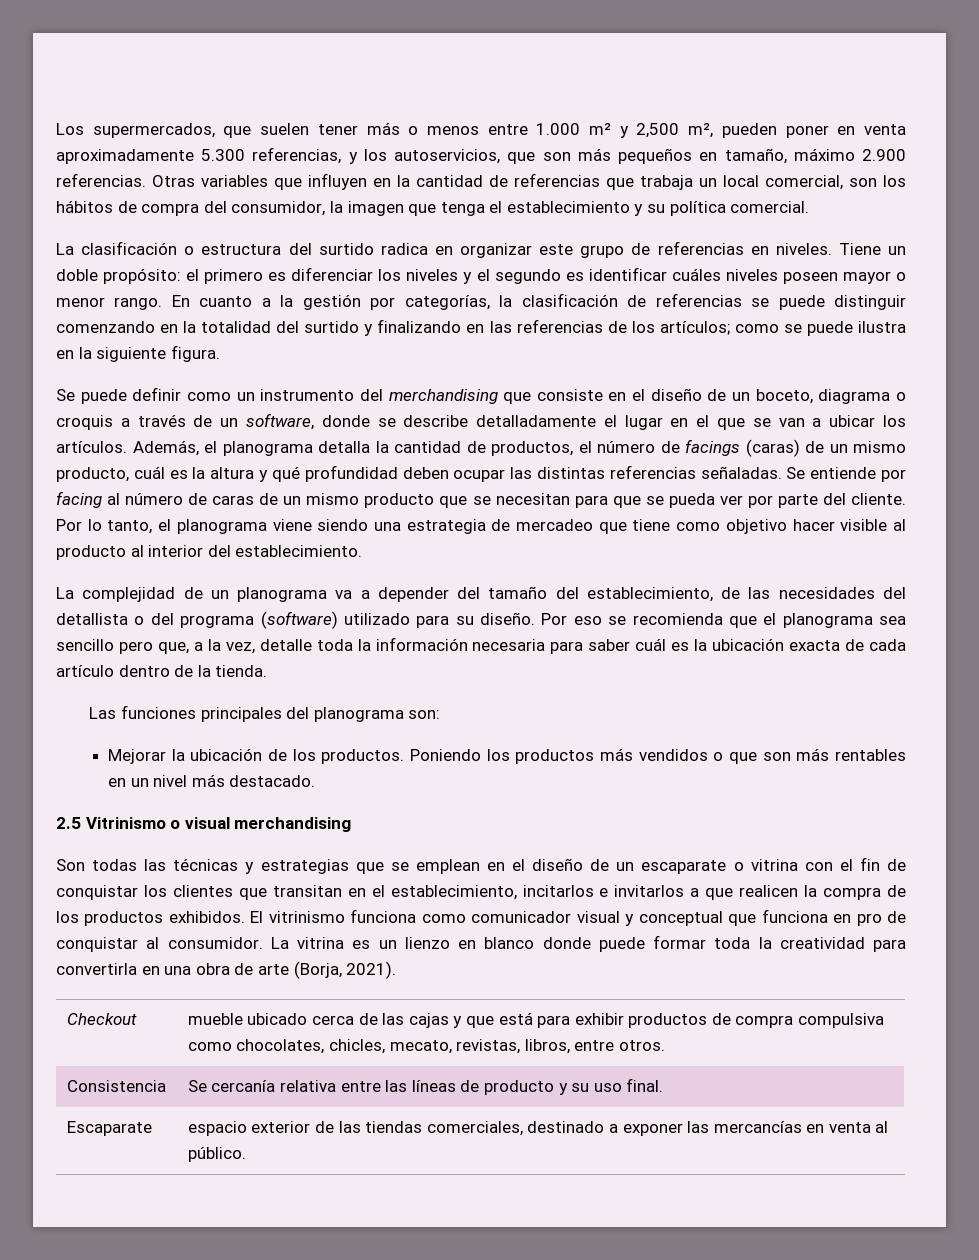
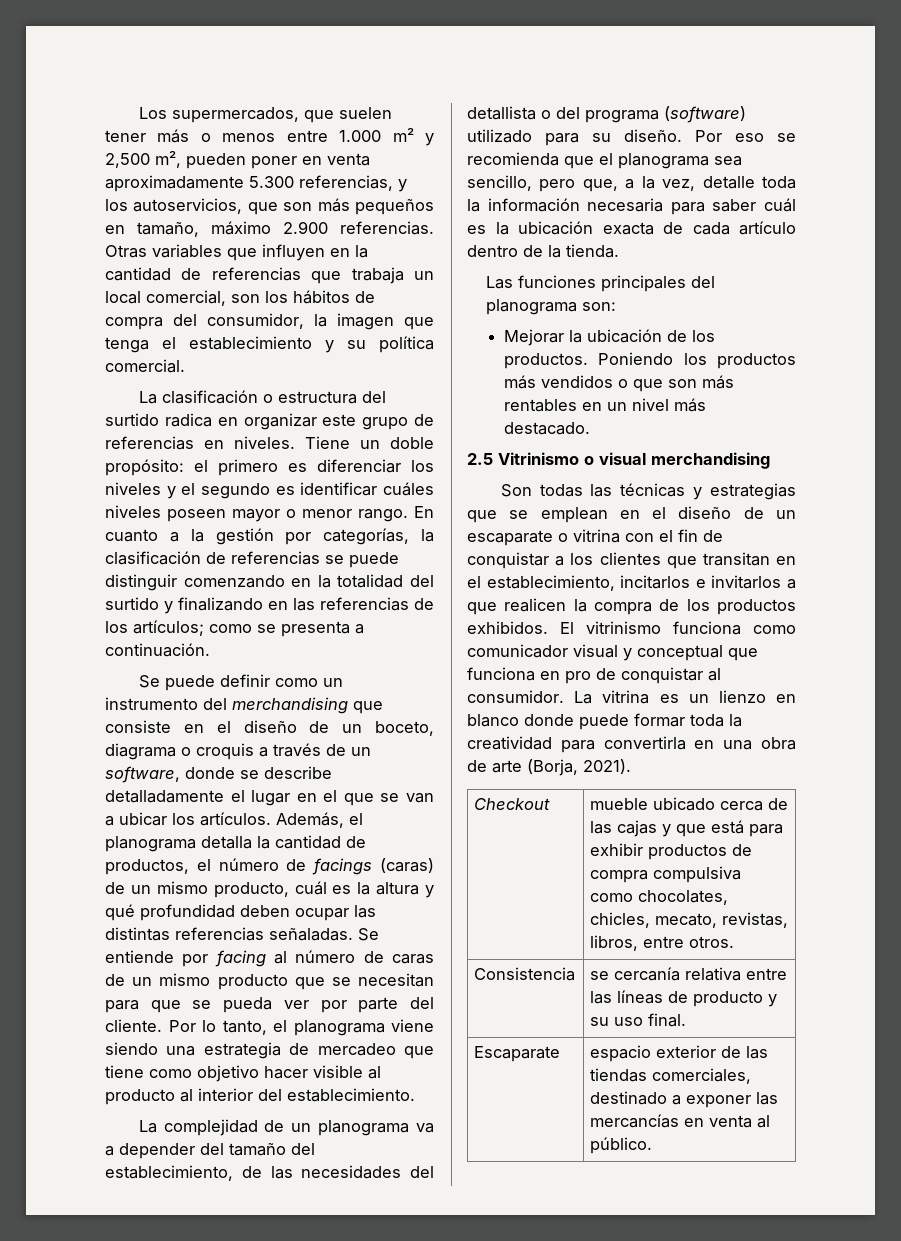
- En cuanto a la gestión por categorías, la clasificación de referencias se puede distinguir comenzando en la totalidad del surtido y finalizando en las referencias de los artículos; como se puede ilustra en la siguiente figura.
+ En cuanto a la gestión por categorías, la clasificación de referencias se puede distinguir comenzando en la totalidad del surtido y finalizando en las referencias de los artículos; como se presenta a continuación.
- Por eso se recomienda que el planograma sea sencillo pero que, a la vez, detalle toda la información necesaria para saber cuál es la ubicación exacta de cada artículo dentro de la tienda.
+ Por eso se recomienda que el planograma sea sencillo, pero que, a la vez, detalle toda la información necesaria para saber cuál es la ubicación exacta de cada artículo dentro de la tienda.
- Son todas las técnicas y estrategias que se emplean en el diseño de un escaparate o vitrina con el fin de conquistar los clientes que transitan en el establecimiento, incitarlos e invitarlos a que realicen la compra de los productos exhibidos.
+ Son todas las técnicas y estrategias que se emplean en el diseño de un escaparate o vitrina con el fin de conquistar a los clientes que transitan en el establecimiento, incitarlos e invitarlos a que realicen la compra de los productos exhibidos.
- Consistencia | Se cercanía relativa entre las líneas de producto y su uso final.
+ Consistencia | se cercanía relativa entre las líneas de producto y su uso final.

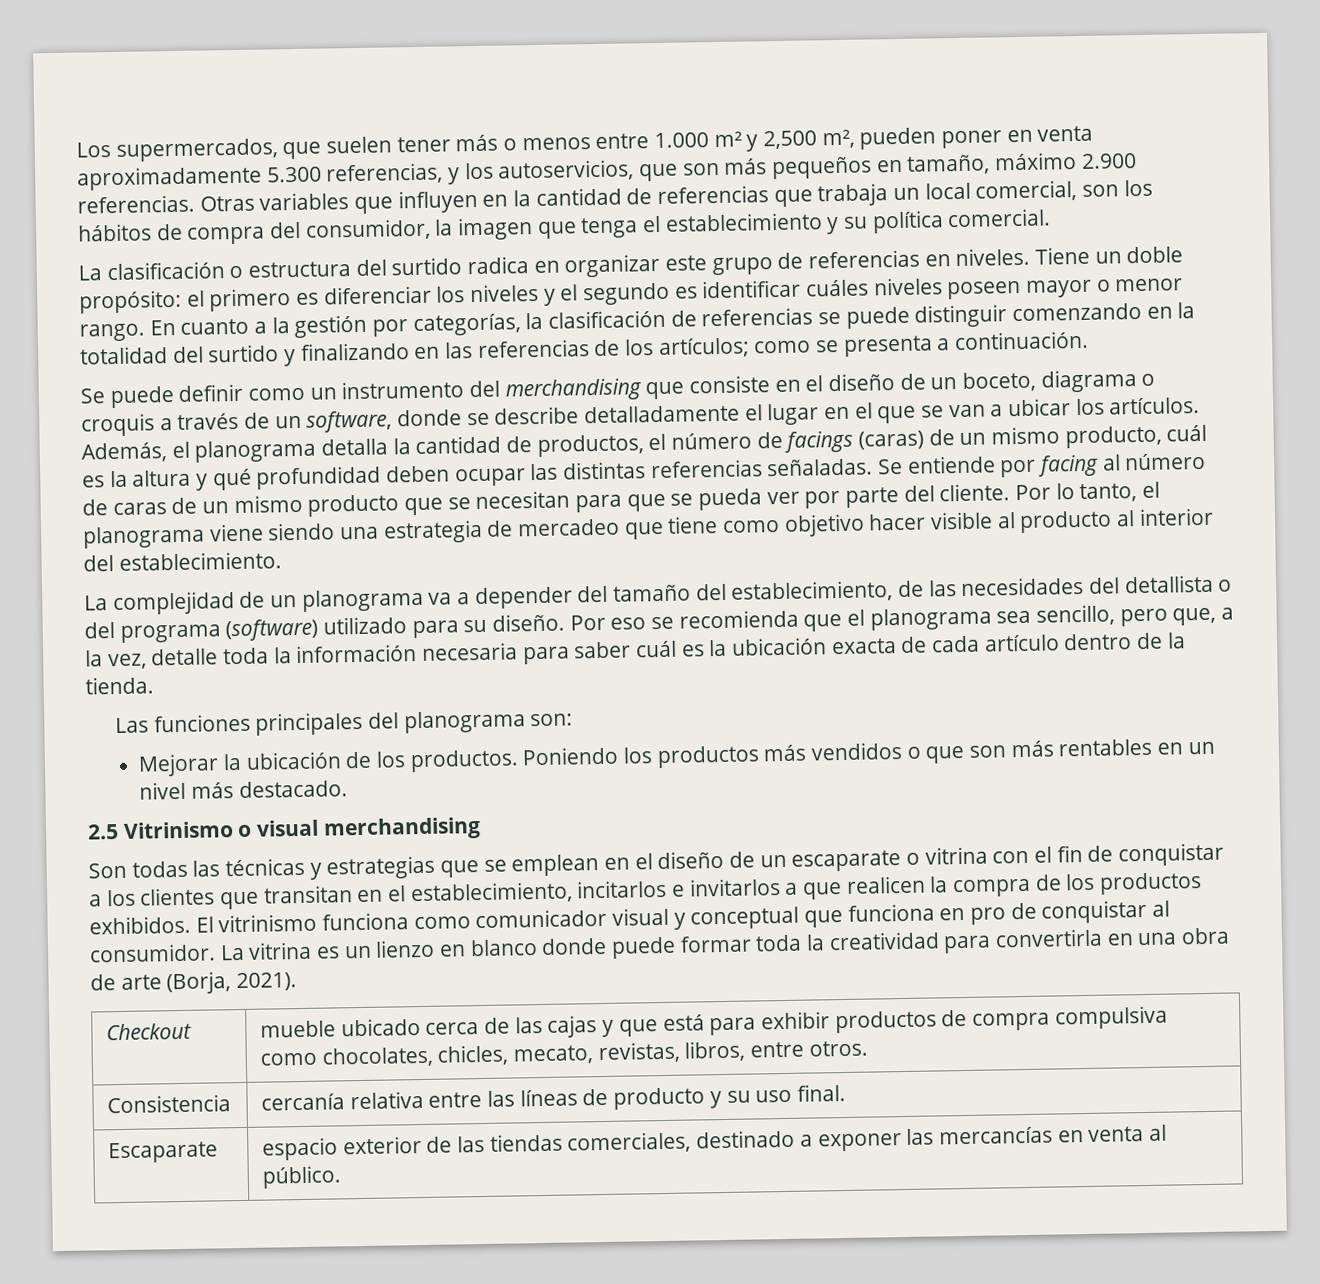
- Consistencia | se cercanía relativa entre las líneas de producto y su uso final.
+ Consistencia | cercanía relativa entre las líneas de producto y su uso final.

